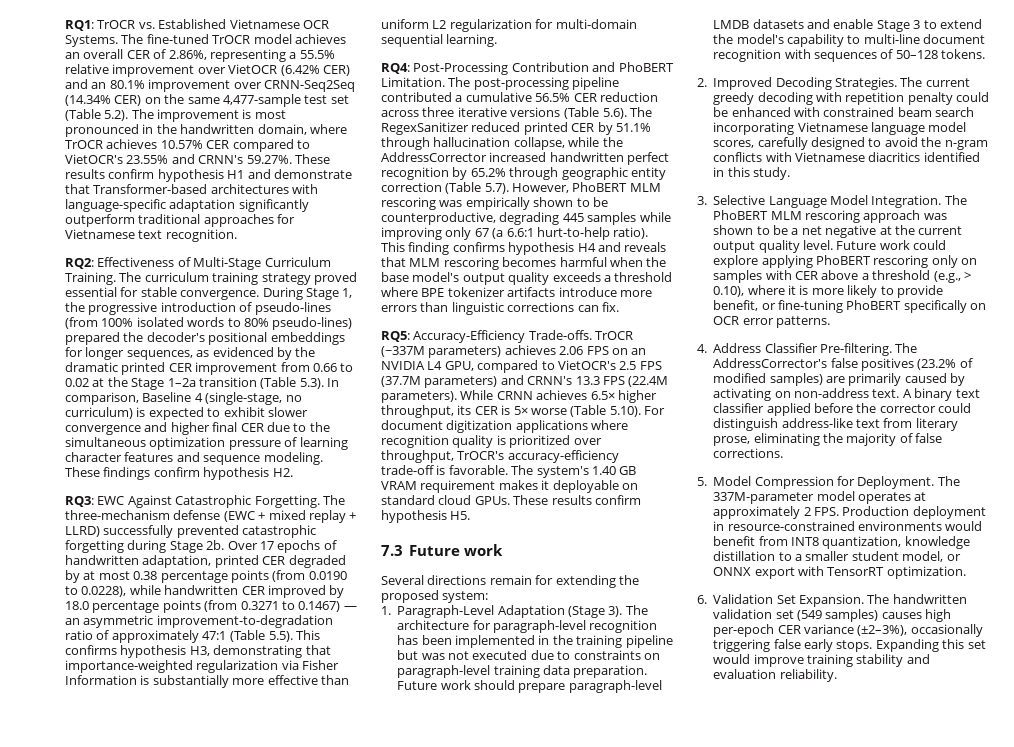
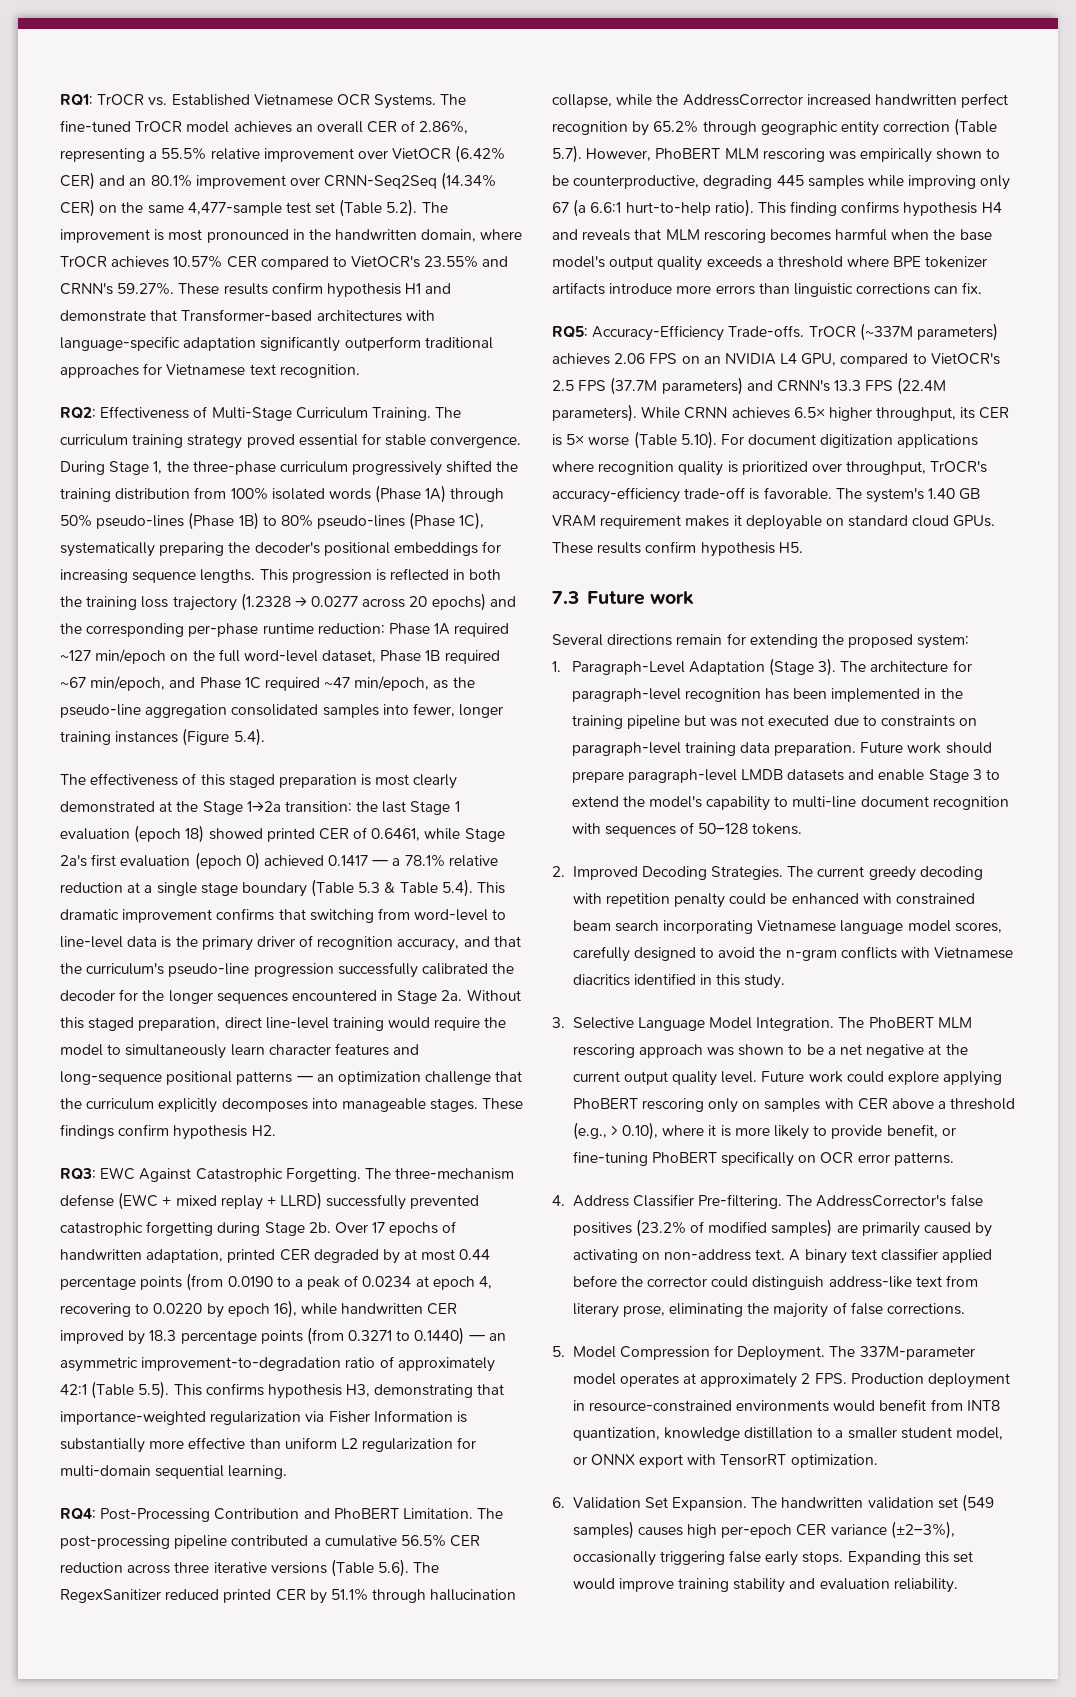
- During Stage 1, the progressive introduction of pseudo-lines (from 100% isolated words to 80% pseudo-lines) prepared the decoder's positional embeddings for longer sequences, as evidenced by the dramatic printed CER improvement from 0.66 to 0.02 at the Stage 1–2a transition (Table 5.3). In comparison, Baseline 4 (single-stage, no curriculum) is expected to exhibit slower convergence and higher final CER due to the simultaneous optimization pressure of learning character features and sequence modeling.
+ During Stage 1, the three-phase curriculum progressively shifted the training distribution from 100% isolated words (Phase 1A) through 50% pseudo-lines (Phase 1B) to 80% pseudo-lines (Phase 1C), systematically preparing the decoder's positional embeddings for increasing sequence lengths. This progression is reflected in both the training loss trajectory (1.2328 → 0.0277 across 20 epochs) and the corresponding per-phase runtime reduction: Phase 1A required ~127 min/epoch on the full word-level dataset, Phase 1B required ~67 min/epoch, and Phase 1C required ~47 min/epoch, as the pseudo-line aggregation consolidated samples into fewer, longer training instances (Figure 5.4).
+ The effectiveness of this staged preparation is most clearly demonstrated at the Stage 1→2a transition: the last Stage 1 evaluation (epoch 18) showed printed CER of 0.6461, while Stage 2a's first evaluation (epoch 0) achieved 0.1417 — a 78.1% relative reduction at a single stage boundary (Table 5.3 & Table 5.4). This dramatic improvement confirms that switching from word-level to line-level data is the primary driver of recognition accuracy, and that the curriculum's pseudo-line progression successfully calibrated the decoder for the longer sequences encountered in Stage 2a. Without this staged preparation, direct line-level training would require the model to simultaneously learn character features and long-sequence positional patterns — an optimization challenge that the curriculum explicitly decomposes into manageable stages.
- Over 17 epochs of handwritten adaptation, printed CER degraded by at most 0.38 percentage points (from 0.0190 to 0.0228), while handwritten CER improved by 18.0 percentage points (from 0.3271 to 0.1467) — an asymmetric improvement-to-degradation ratio of approximately 47:1 (Table 5.5). This confirms hypothesis H3, demonstrating that importance-weighted regularization via Fisher Information is substantially more effective than uniform L2 regularization for multi-domain sequential learning.
+ Over 17 epochs of handwritten adaptation, printed CER degraded by at most 0.44 percentage points (from 0.0190 to a peak of 0.0234 at epoch 4, recovering to 0.0220 by epoch 16), while handwritten CER improved by 18.3 percentage points (from 0.3271 to 0.1440) — an asymmetric improvement-to-degradation ratio of approximately 42:1 (Table 5.5). This confirms hypothesis H3, demonstrating that importance-weighted regularization via Fisher Information is substantially more effective than uniform L2 regularization for multi-domain sequential learning.

